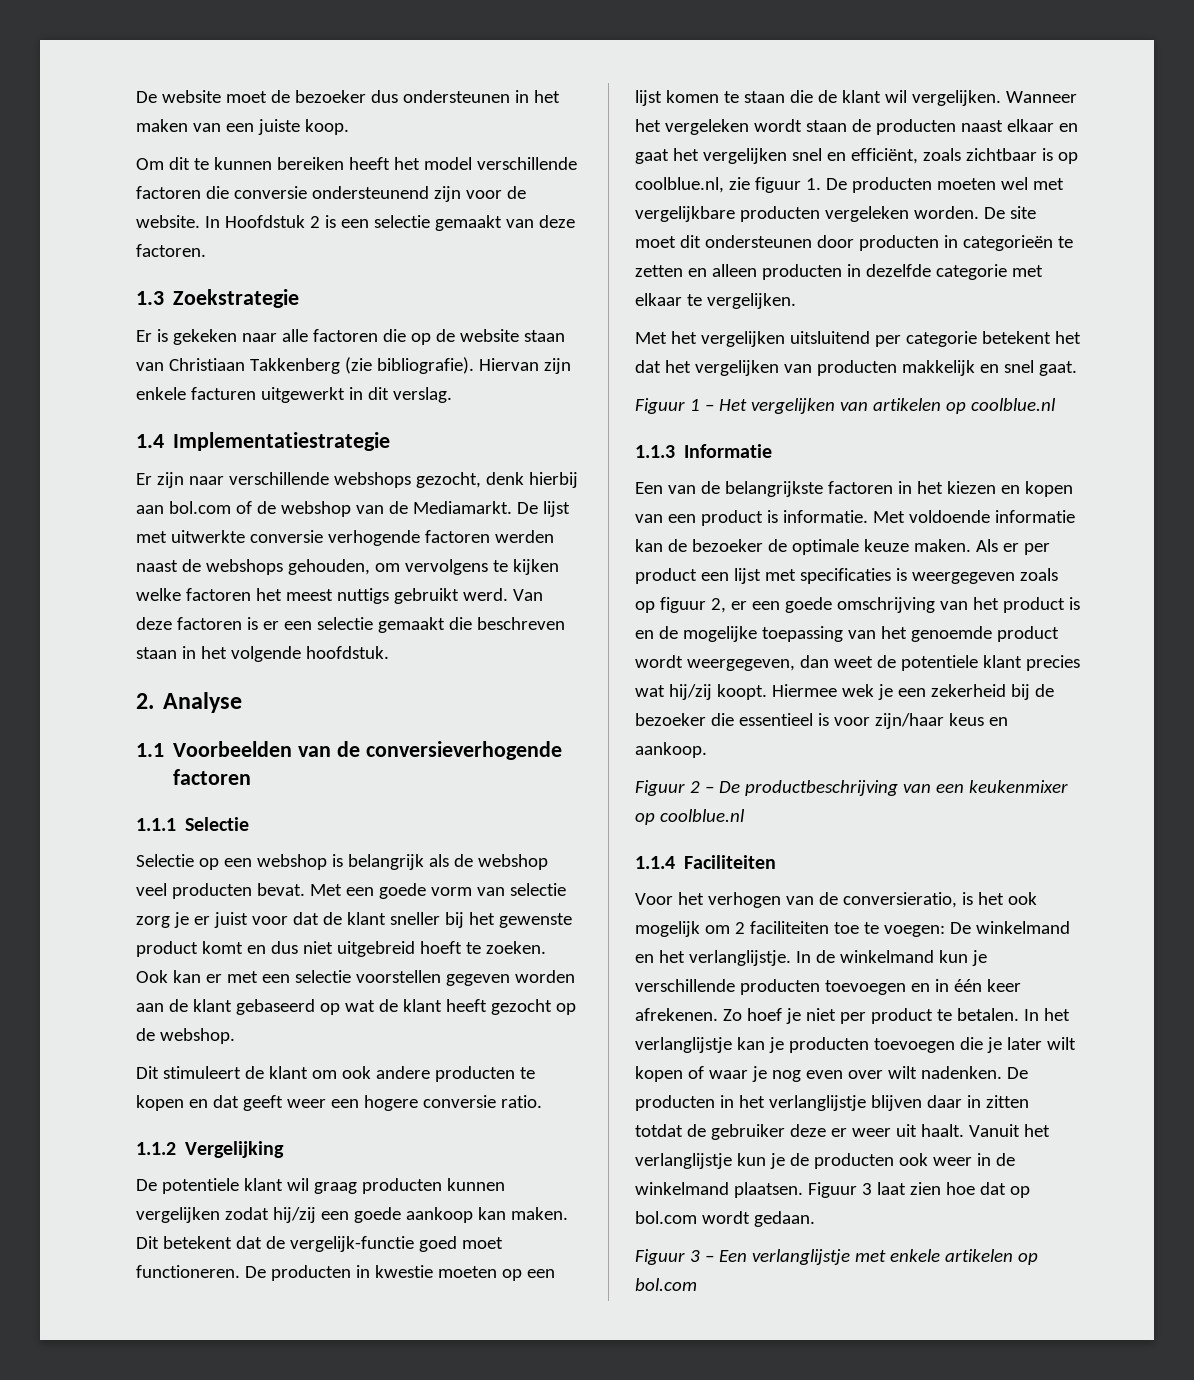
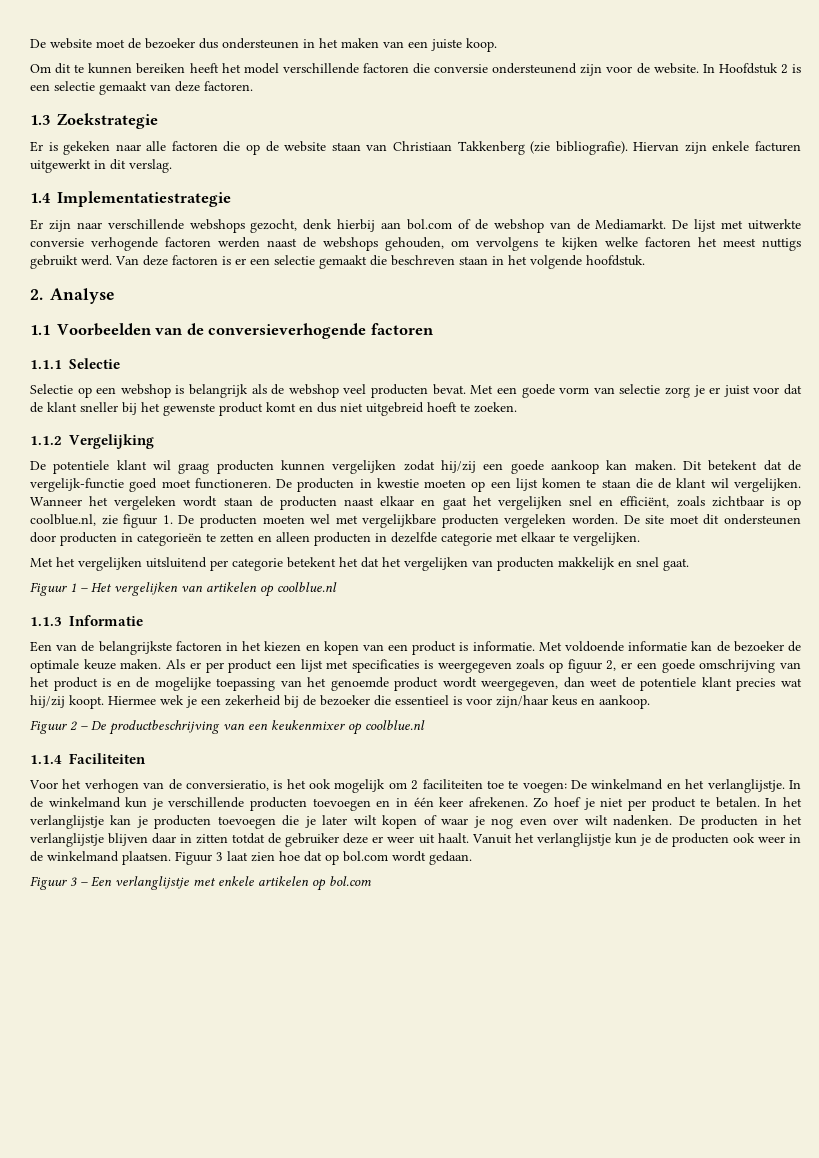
- Ook kan er met een selectie voorstellen gegeven worden aan de klant gebaseerd op wat de klant heeft gezocht op de webshop.
- Dit stimuleert de klant om ook andere producten te kopen en dat geeft weer een hogere conversie ratio.

